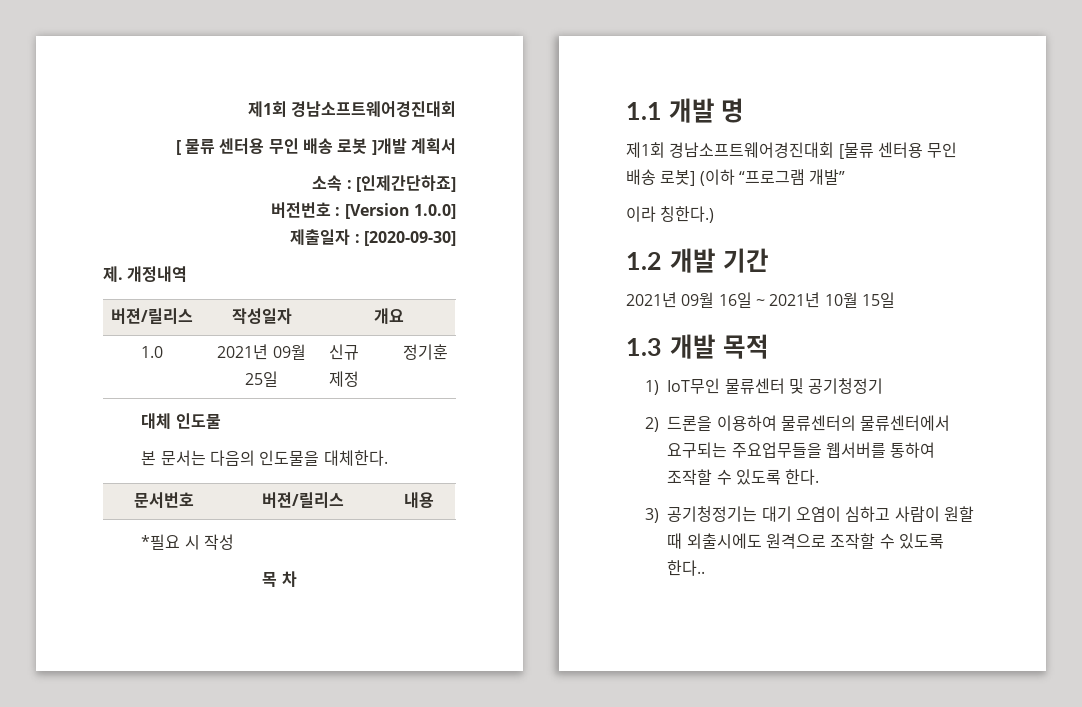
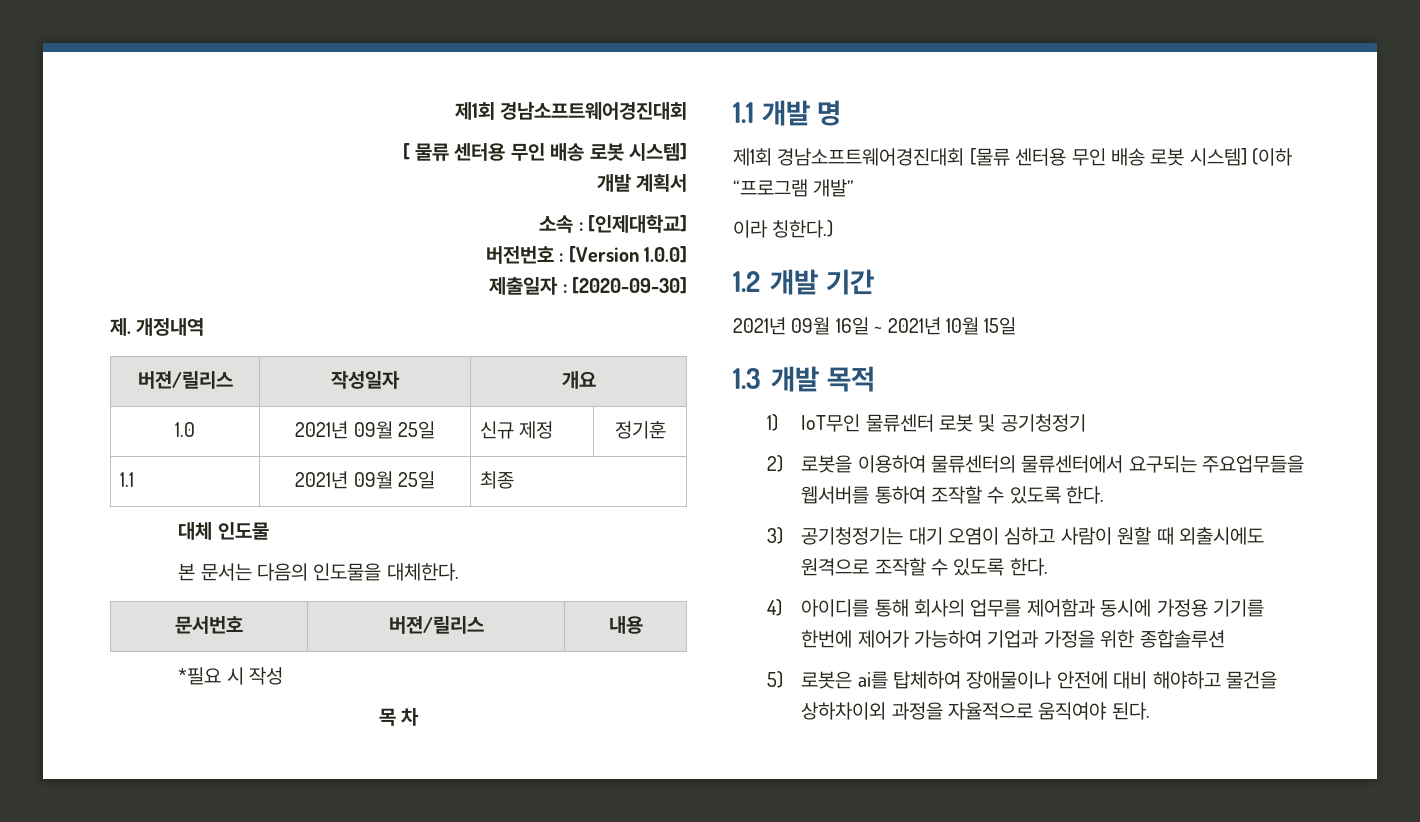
- [ 물류 센터용 무인 배송 로봇 ]개발 계획서
+ [ 물류 센터용 무인 배송 로봇 시스템]
+ 개발 계획서
- 소속 : [인제간단하죠]
+ 소속 : [인제대학교]
+ 1.1 | 2021년 09월 25일 | 최종
- 제1회 경남소프트웨어경진대회 [물류 센터용 무인 배송 로봇] (이하 “프로그램 개발”
+ 제1회 경남소프트웨어경진대회 [물류 센터용 무인 배송 로봇 시스템] (이하 “프로그램 개발”
- 1) IoT무인 물류센터 및 공기청정기
+ 1) IoT무인 물류센터 로봇 및 공기청정기
- 2) 드론을 이용하여 물류센터의 물류센터에서 요구되는 주요업무들을 웹서버를 통하여 조작할 수 있도록 한다.
+ 2) 로봇을 이용하여 물류센터의 물류센터에서 요구되는 주요업무들을 웹서버를 통하여 조작할 수 있도록 한다.
- 3) 공기청정기는 대기 오염이 심하고 사람이 원할 때 외출시에도 원격으로 조작할 수 있도록 한다..
+ 3) 공기청정기는 대기 오염이 심하고 사람이 원할 때 외출시에도 원격으로 조작할 수 있도록 한다.
+ 4) 아이디를 통해 회사의 업무를 제어함과 동시에 가정용 기기를 한번에 제어가 가능하여 기업과 가정을 위한 종합솔루션
+ 5) 로봇은 ai를 탑체하여 장애물이나 안전에 대비 해야하고 물건을 상하차이외 과정을 자율적으로 움직여야 된다.

